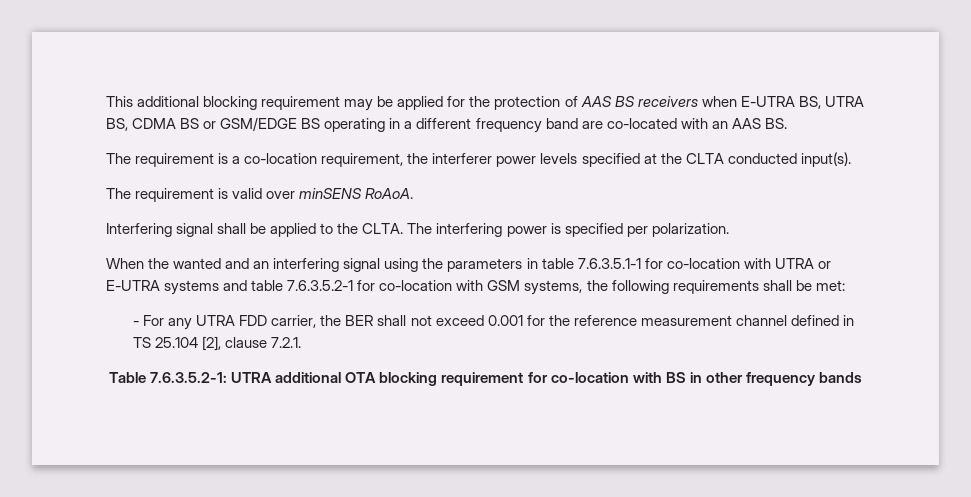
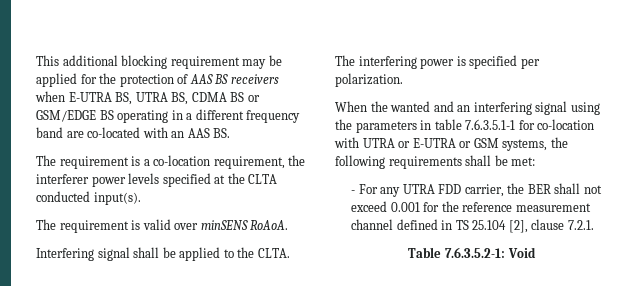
- When the wanted and an interfering signal using the parameters in table 7.6.3.5.1-1 for co-location with UTRA or E-UTRA systems and table 7.6.3.5.2-1 for co-location with GSM systems, the following requirements shall be met:
+ When the wanted and an interfering signal using the parameters in table 7.6.3.5.1-1 for co-location with UTRA or E-UTRA or GSM systems, the following requirements shall be met:
- Table 7.6.3.5.2-1: UTRA additional OTA blocking requirement for co-location with BS in other frequency bands
+ Table 7.6.3.5.2-1: Void

